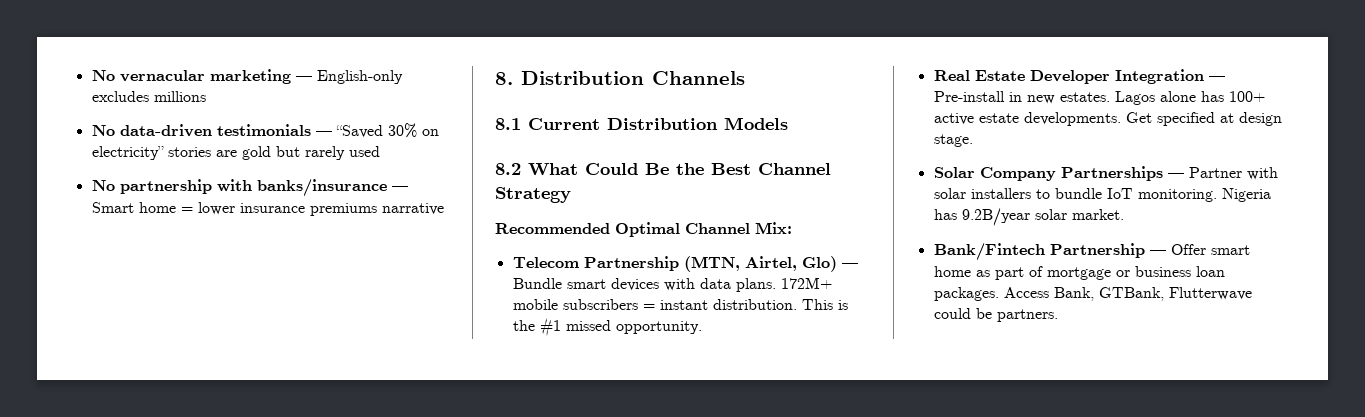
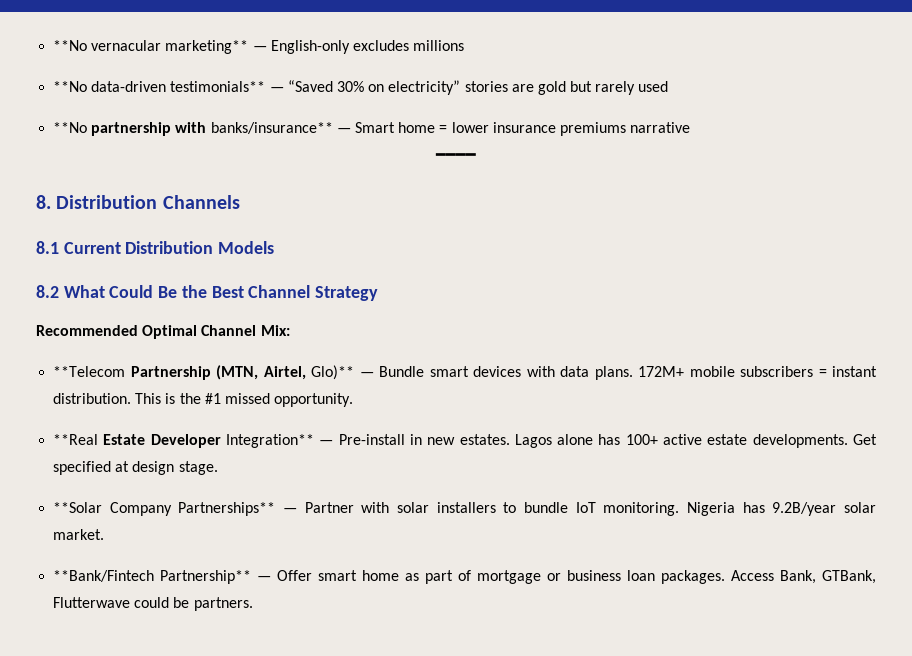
- No vernacular marketing — English-only excludes millions
+ **No vernacular marketing** — English-only excludes millions
- No data-driven testimonials — “Saved 30% on electricity” stories are gold but rarely used
+ **No data-driven testimonials** — “Saved 30% on electricity” stories are gold but rarely used
- No partnership with banks/insurance — Smart home = lower insurance premiums narrative
+ **No partnership with banks/insurance** — Smart home = lower insurance premiums narrative
+ ━━━━
- Telecom Partnership (MTN, Airtel, Glo) — Bundle smart devices with data plans.
+ **Telecom Partnership (MTN, Airtel, Glo)** — Bundle smart devices with data plans.
- Real Estate Developer Integration — Pre-install in new estates.
+ **Real Estate Developer Integration** — Pre-install in new estates.
- Solar Company Partnerships — Partner with solar installers to bundle IoT monitoring.
+ **Solar Company Partnerships** — Partner with solar installers to bundle IoT monitoring.
- Bank/Fintech Partnership — Offer smart home as part of mortgage or business loan packages.
+ **Bank/Fintech Partnership** — Offer smart home as part of mortgage or business loan packages.

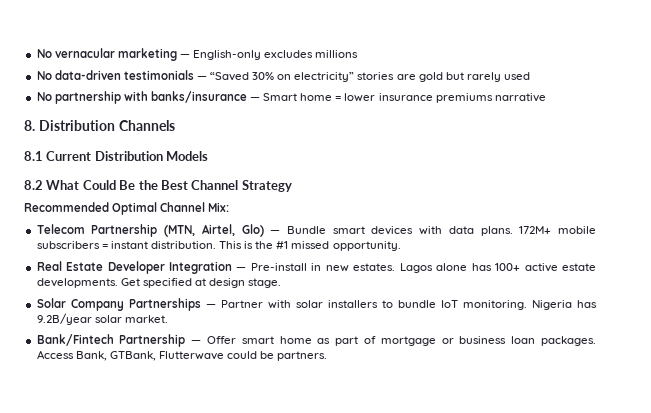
- **No vernacular marketing** — English-only excludes millions
+ No vernacular marketing — English-only excludes millions
- **No data-driven testimonials** — “Saved 30% on electricity” stories are gold but rarely used
+ No data-driven testimonials — “Saved 30% on electricity” stories are gold but rarely used
- **No partnership with banks/insurance** — Smart home = lower insurance premiums narrative
+ No partnership with banks/insurance — Smart home = lower insurance premiums narrative
- ━━━━
- **Telecom Partnership (MTN, Airtel, Glo)** — Bundle smart devices with data plans.
+ Telecom Partnership (MTN, Airtel, Glo) — Bundle smart devices with data plans.
- **Real Estate Developer Integration** — Pre-install in new estates.
+ Real Estate Developer Integration — Pre-install in new estates.
- **Solar Company Partnerships** — Partner with solar installers to bundle IoT monitoring.
+ Solar Company Partnerships — Partner with solar installers to bundle IoT monitoring.
- **Bank/Fintech Partnership** — Offer smart home as part of mortgage or business loan packages.
+ Bank/Fintech Partnership — Offer smart home as part of mortgage or business loan packages.

